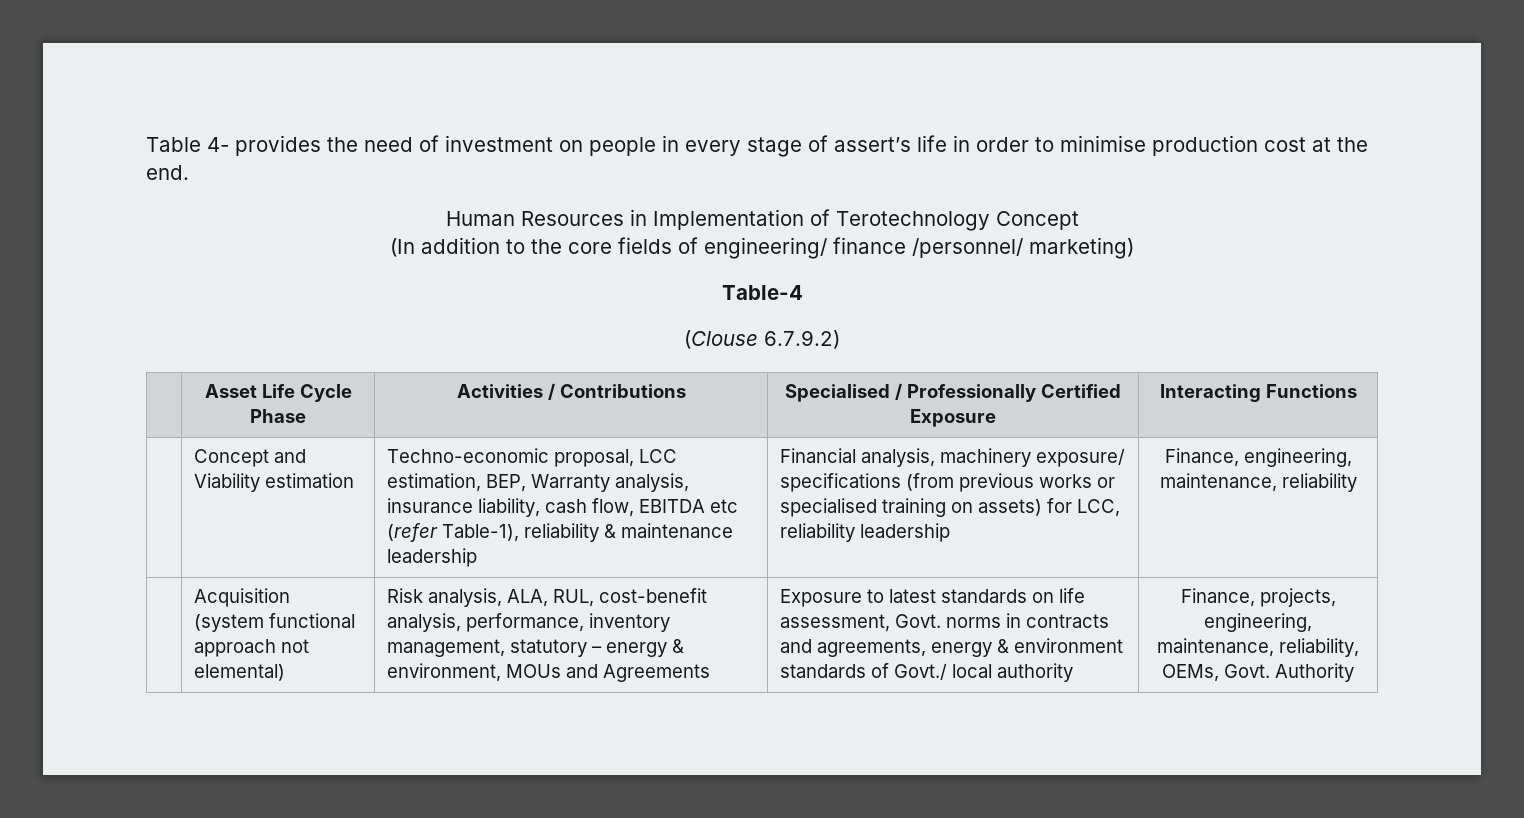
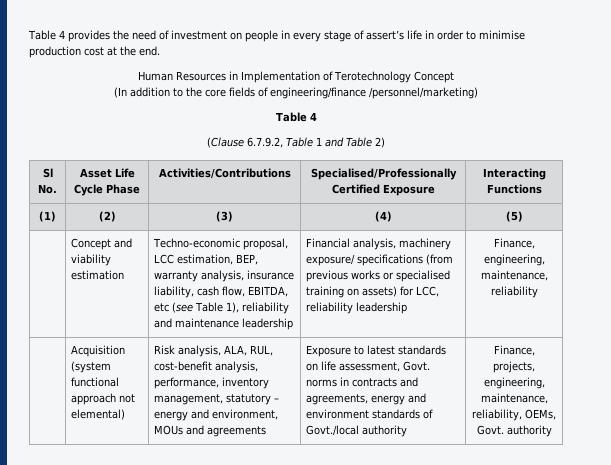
- Table 4- provides the need of investment on people in every stage of assert’s life in order to minimise production cost at the end.
+ Table 4 provides the need of investment on people in every stage of assert’s life in order to minimise production cost at the end.
- (In addition to the core fields of engineering/ finance /personnel/ marketing)
- Table-4
- (Clouse 6.7.9.2)
- | Asset Life Cycle Phase | Activities / Contributions | Specialised / Professionally Certified Exposure | Interacting Functions
+ (In addition to the core fields of engineering/finance /personnel/marketing)
+ Table 4
+ (Clause 6.7.9.2, Table 1 and Table 2)
+ Sl No. | Asset Life Cycle Phase | Activities/Contributions | Specialised/Professionally Certified Exposure | Interacting Functions
+ (1) | (2) | (3) | (4) | (5)
- Concept and Viability estimation
+ Concept and viability estimation
- Techno-economic proposal, LCC estimation, BEP, Warranty analysis, insurance liability, cash flow, EBITDA etc (refer Table-1), reliability & maintenance leadership
+ Techno-economic proposal, LCC estimation, BEP, warranty analysis, insurance liability, cash flow, EBITDA, etc (see Table 1), reliability and maintenance leadership
- Risk analysis, ALA, RUL, cost-benefit analysis, performance, inventory management, statutory – energy & environment, MOUs and Agreements
+ Risk analysis, ALA, RUL, cost-benefit analysis, performance, inventory management, statutory – energy and environment, MOUs and agreements
- Exposure to latest standards on life assessment, Govt. norms in contracts and agreements, energy & environment standards of Govt./ local authority
+ Exposure to latest standards on life assessment, Govt. norms in contracts and agreements, energy and environment standards of Govt./local authority
- Finance, projects, engineering, maintenance, reliability, OEMs, Govt. Authority
+ Finance, projects, engineering, maintenance, reliability, OEMs, Govt. authority

